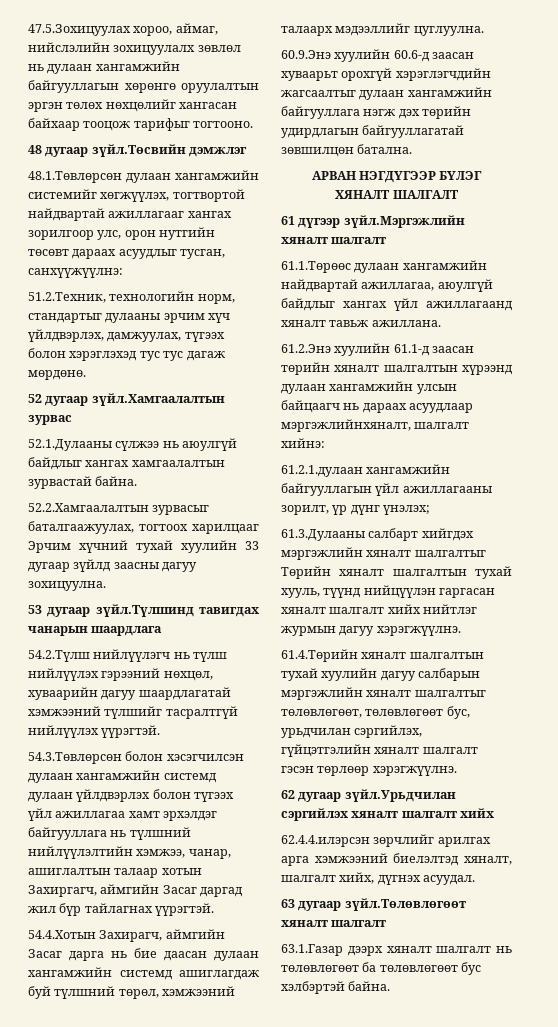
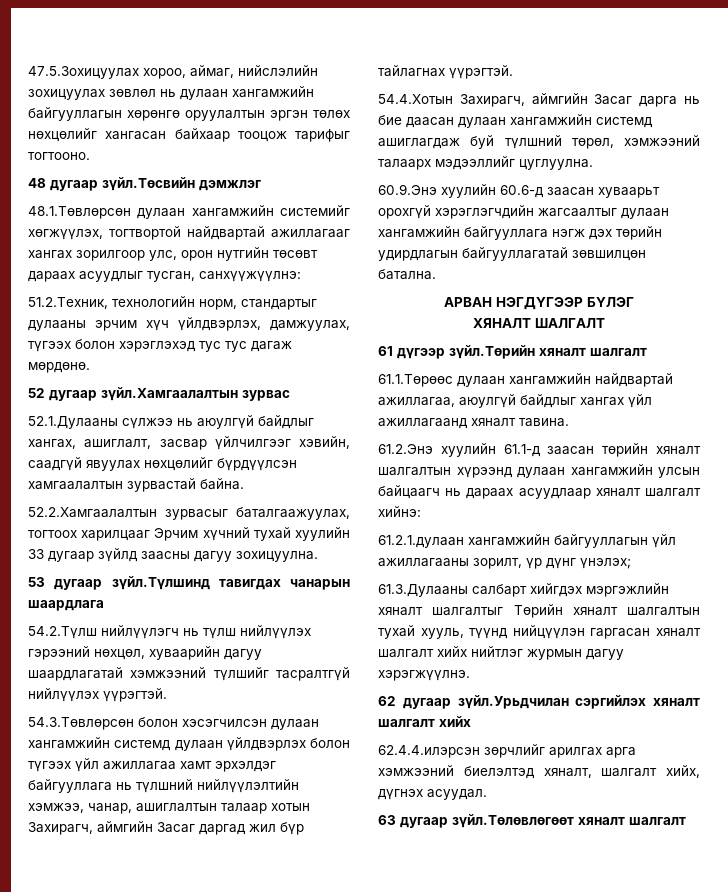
- 47.5.Зохицуулах хороо, аймаг, нийслэлийн зохицуулалх зөвлөл нь дулаан хангамжийн байгууллагын хөрөнгө оруулалтын эргэн төлөх нөхцөлийг хангасан байхаар тооцож тарифыг тогтооно.
+ 47.5.Зохицуулах хороо, аймаг, нийслэлийн зохицуулах зөвлөл нь дулаан хангамжийн байгууллагын хөрөнгө оруулалтын эргэн төлөх нөхцөлийг хангасан байхаар тооцож тарифыг тогтооно.
- 52.1.Дулааны сүлжээ нь аюулгүй байдлыг хангах хамгаалалтын зурвастай байна.
+ 52.1.Дулааны сүлжээ нь аюулгүй байдлыг хангах, ашиглалт, засвар үйлчилгээг хэвийн, саадгүй явуулах нөхцөлийг бүрдүүлсэн хамгаалалтын зурвастай байна.
- 54.3.Төвлөрсөн болон хэсэгчилсэн дулаан хангамжийн системд дулаан үйлдвэрлэх болон түгээх үйл ажиллагаа хамт эрхэлдэг байгууллага нь түлшний нийлүүлэлтийн хэмжээ, чанар, ашиглалтын талаар хотын Захиргагч, аймгийн Засаг даргад жил бүр тайлагнах үүрэгтэй.
+ 54.3.Төвлөрсөн болон хэсэгчилсэн дулаан хангамжийн системд дулаан үйлдвэрлэх болон түгээх үйл ажиллагаа хамт эрхэлдэг байгууллага нь түлшний нийлүүлэлтийн хэмжээ, чанар, ашиглалтын талаар хотын Захирагч, аймгийн Засаг даргад жил бүр тайлагнах үүрэгтэй.
- 61 дүгээр зүйл.Мэргэжлийн хяналт шалгалт
+ 61 дүгээр зүйл.Төрийн хяналт шалгалт
- 61.1.Төрөөс дулаан хангамжийн найдвартай ажиллагаа, аюулгүй байдлыг хангах үйл ажиллагаанд хяналт тавьж ажиллана.
+ 61.1.Төрөөс дулаан хангамжийн найдвартай ажиллагаа, аюулгүй байдлыг хангах үйл ажиллагаанд хяналт тавина.
- 61.2.Энэ хуулийн 61.1-д заасан төрийн хяналт шалгалтын хүрээнд дулаан хангамжийн улсын байцаагч нь дараах асуудлаар мэргэжлийнхяналт, шалгалт хийнэ:
+ 61.2.Энэ хуулийн 61.1-д заасан төрийн хяналт шалгалтын хүрээнд дулаан хангамжийн улсын байцаагч нь дараах асуудлаар хяналт шалгалт хийнэ:
- 61.4.Төрийн хяналт шалгалтын тухай хуулийн дагуу салбарын мэргэжлийн хяналт шалгалтыг төлөвлөгөөт, төлөвлөгөөт бус, урьдчилан сэргийлэх, гүйцэтгэлийн хяналт шалгалт гэсэн төрлөөр хэрэгжүүлнэ.
- 63.1.Газар дээрх хяналт шалгалт нь төлөвлөгөөт ба төлөвлөгөөт бус хэлбэртэй байна.

